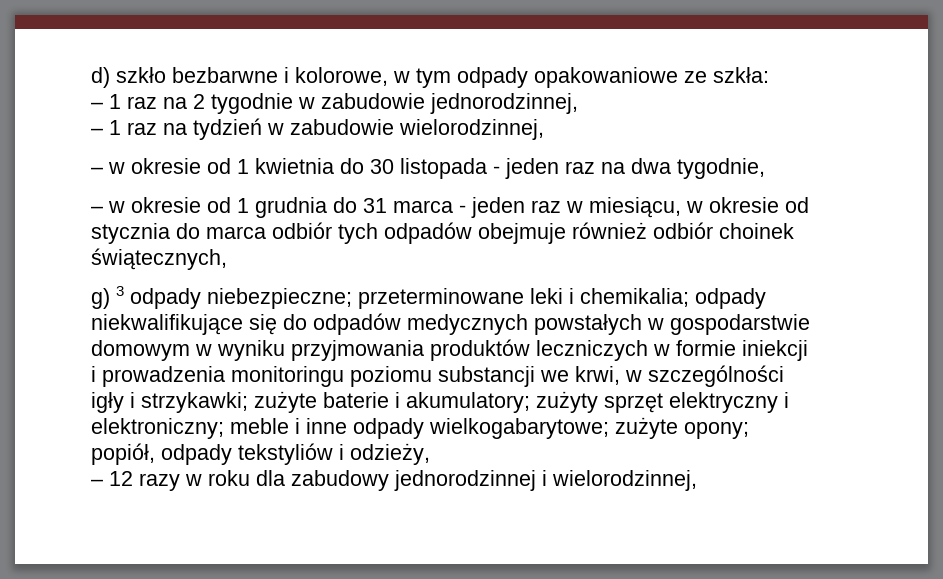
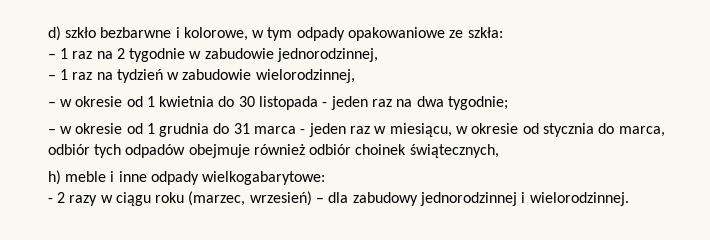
- – w okresie od 1 kwietnia do 30 listopada - jeden raz na dwa tygodnie,
+ – w okresie od 1 kwietnia do 30 listopada - jeden raz na dwa tygodnie;
- – w okresie od 1 grudnia do 31 marca - jeden raz w miesiącu, w okresie od stycznia do marca odbiór tych odpadów obejmuje również odbiór choinek świątecznych,
+ – w okresie od 1 grudnia do 31 marca - jeden raz w miesiącu, w okresie od stycznia do marca, odbiór tych odpadów obejmuje również odbiór choinek świątecznych,
- g) 3 odpady niebezpieczne; przeterminowane leki i chemikalia; odpady niekwalifikujące się do odpadów medycznych powstałych w gospodarstwie domowym w wyniku przyjmowania produktów leczniczych w formie iniekcji i prowadzenia monitoringu poziomu substancji we krwi, w szczególności igły i strzykawki; zużyte baterie i akumulatory; zużyty sprzęt elektryczny i elektroniczny; meble i inne odpady wielkogabarytowe; zużyte opony; popiół, odpady tekstyliów i odzieży,
- – 12 razy w roku dla zabudowy jednorodzinnej i wielorodzinnej,
+ h) meble i inne odpady wielkogabarytowe:
+ - 2 razy w ciągu roku (marzec, wrzesień) – dla zabudowy jednorodzinnej i wielorodzinnej.

